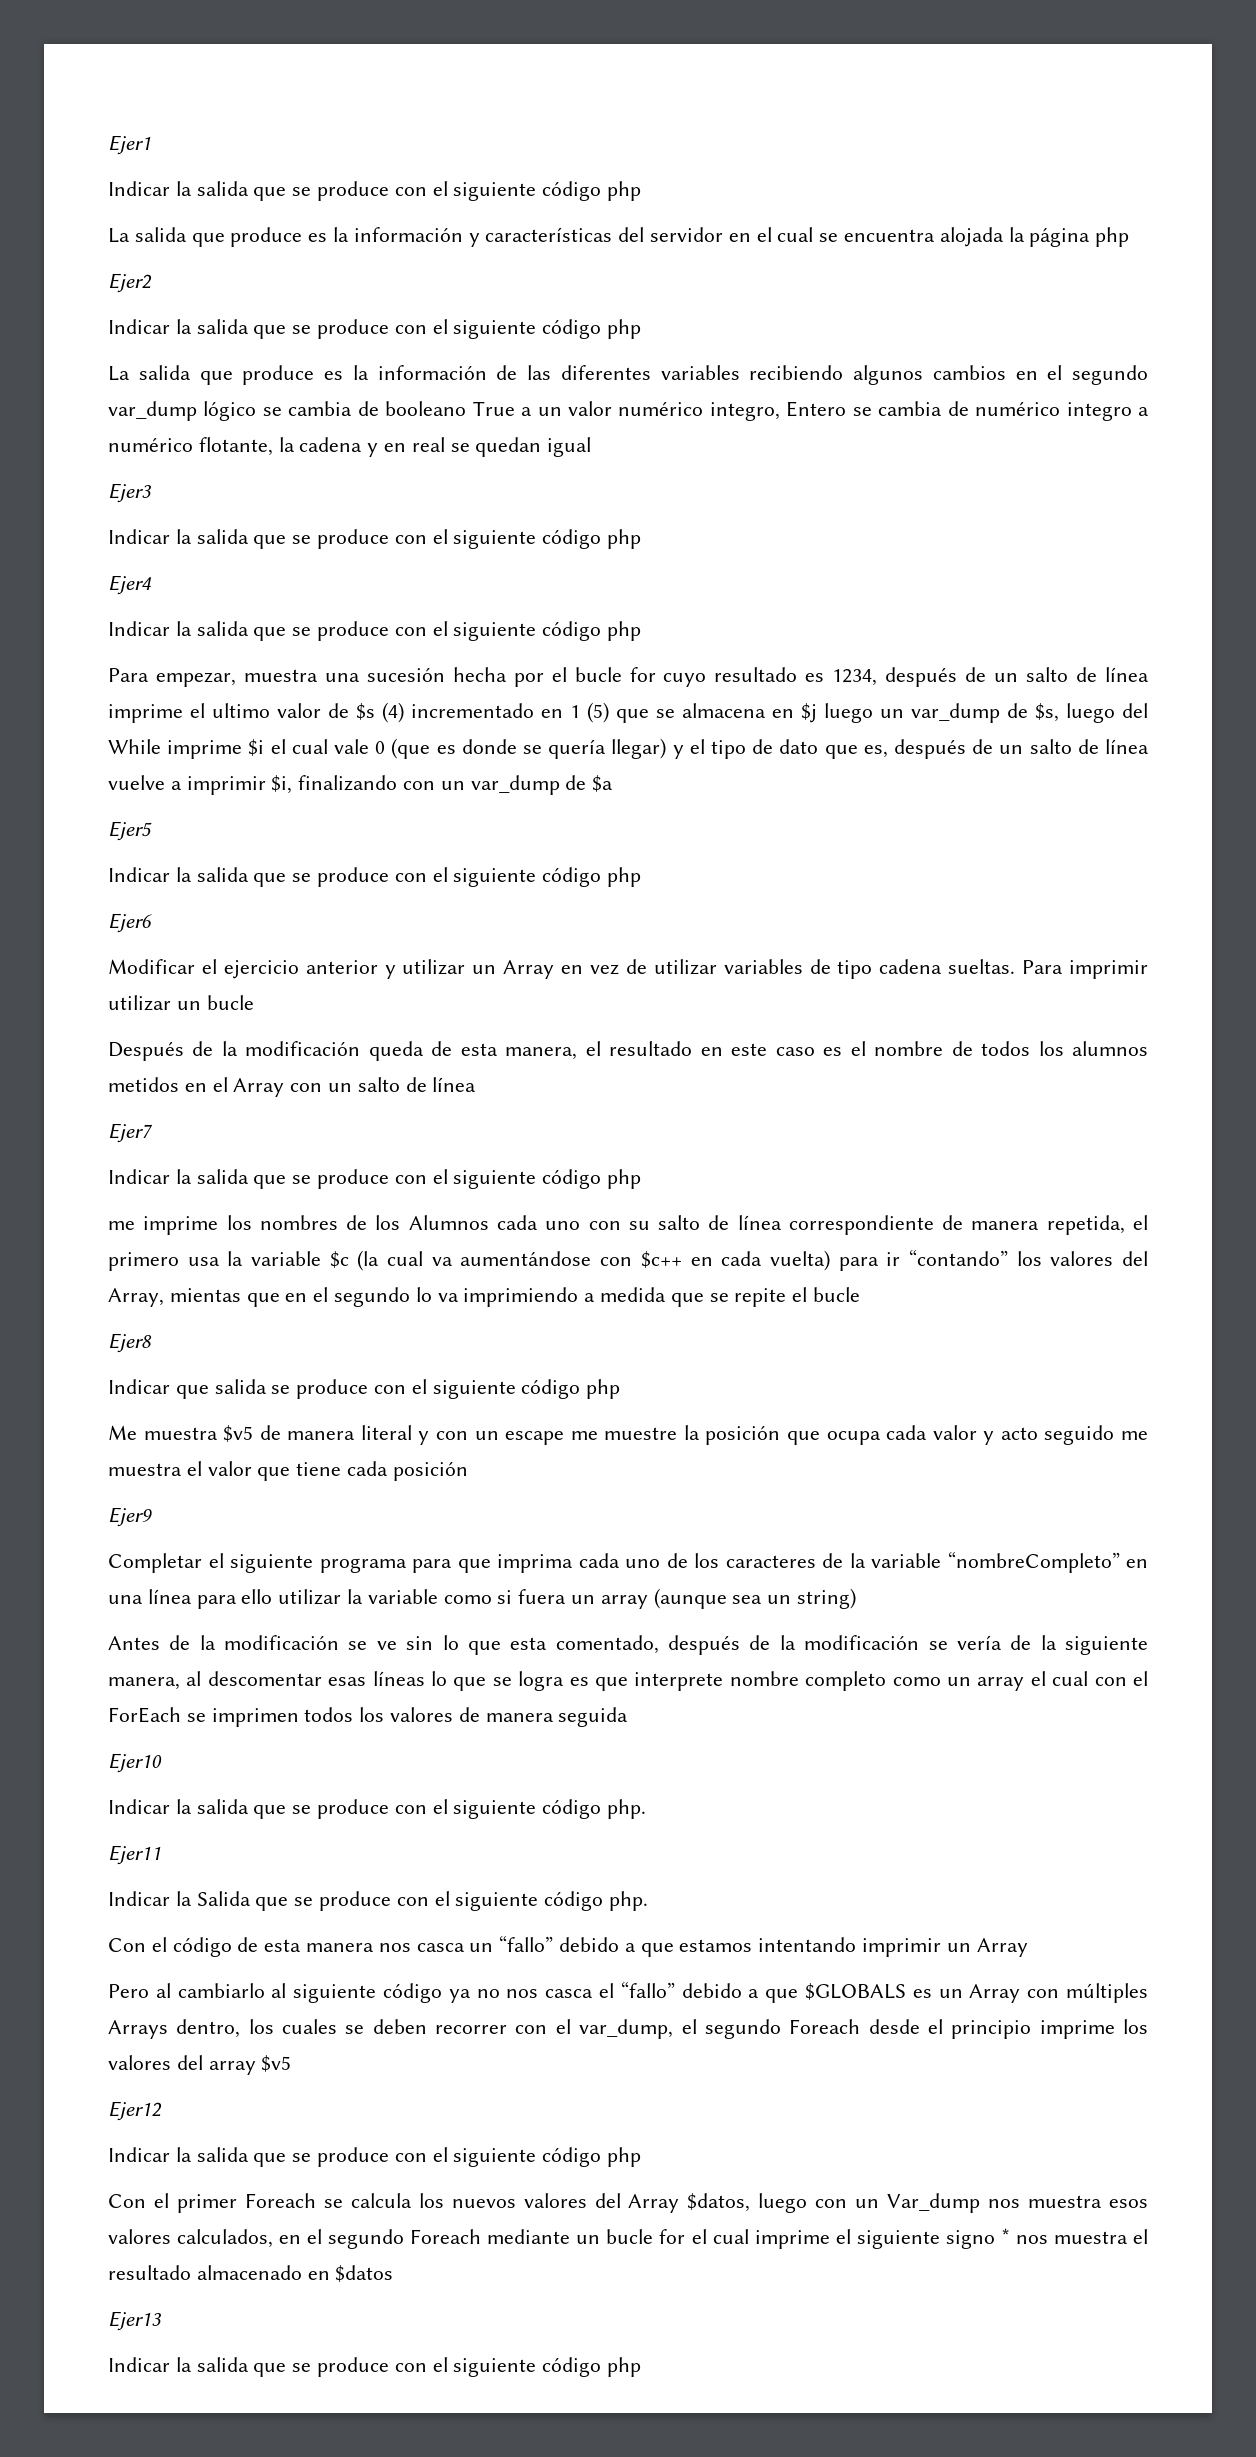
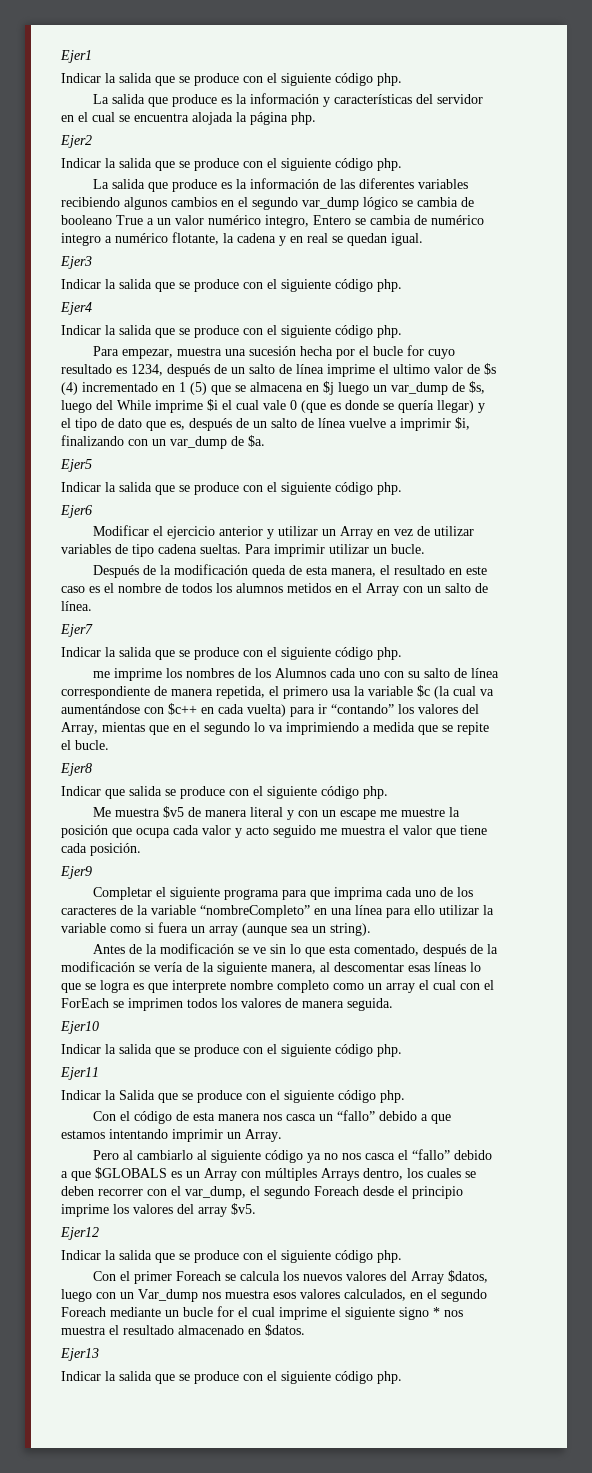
  Ejer1
- Indicar la salida que se produce con el siguiente código php
+ Indicar la salida que se produce con el siguiente código php.
- La salida que produce es la información y características del servidor en el cual se encuentra alojada la página php
+ La salida que produce es la información y características del servidor en el cual se encuentra alojada la página php.
  Ejer2
- Indicar la salida que se produce con el siguiente código php
+ Indicar la salida que se produce con el siguiente código php.
- La salida que produce es la información de las diferentes variables recibiendo algunos cambios en el segundo var_dump lógico se cambia de booleano True a un valor numérico integro, Entero se cambia de numérico integro a numérico flotante, la cadena y en real se quedan igual
+ La salida que produce es la información de las diferentes variables recibiendo algunos cambios en el segundo var_dump lógico se cambia de booleano True a un valor numérico integro, Entero se cambia de numérico integro a numérico flotante, la cadena y en real se quedan igual.
  Ejer3
- Indicar la salida que se produce con el siguiente código php
+ Indicar la salida que se produce con el siguiente código php.
  Ejer4
- Indicar la salida que se produce con el siguiente código php
+ Indicar la salida que se produce con el siguiente código php.
- Para empezar, muestra una sucesión hecha por el bucle for cuyo resultado es 1234, después de un salto de línea imprime el ultimo valor de $s (4) incrementado en 1 (5) que se almacena en $j luego un var_dump de $s, luego del While imprime $i el cual vale 0 (que es donde se quería llegar) y el tipo de dato que es, después de un salto de línea vuelve a imprimir $i, finalizando con un var_dump de $a
+ Para empezar, muestra una sucesión hecha por el bucle for cuyo resultado es 1234, después de un salto de línea imprime el ultimo valor de $s (4) incrementado en 1 (5) que se almacena en $j luego un var_dump de $s, luego del While imprime $i el cual vale 0 (que es donde se quería llegar) y el tipo de dato que es, después de un salto de línea vuelve a imprimir $i, finalizando con un var_dump de $a.
  Ejer5
- Indicar la salida que se produce con el siguiente código php
+ Indicar la salida que se produce con el siguiente código php.
- Para imprimir utilizar un bucle
+ Para imprimir utilizar un bucle.
- Después de la modificación queda de esta manera, el resultado en este caso es el nombre de todos los alumnos metidos en el Array con un salto de línea
+ Después de la modificación queda de esta manera, el resultado en este caso es el nombre de todos los alumnos metidos en el Array con un salto de línea.
  Ejer7
- Indicar la salida que se produce con el siguiente código php
+ Indicar la salida que se produce con el siguiente código php.
- me imprime los nombres de los Alumnos cada uno con su salto de línea correspondiente de manera repetida, el primero usa la variable $c (la cual va aumentándose con $c++ en cada vuelta) para ir “contando” los valores del Array, mientas que en el segundo lo va imprimiendo a medida que se repite el bucle
+ me imprime los nombres de los Alumnos cada uno con su salto de línea correspondiente de manera repetida, el primero usa la variable $c (la cual va aumentándose con $c++ en cada vuelta) para ir “contando” los valores del Array, mientas que en el segundo lo va imprimiendo a medida que se repite el bucle.
- Indicar que salida se produce con el siguiente código php
+ Indicar que salida se produce con el siguiente código php.
- Me muestra $v5 de manera literal y con un escape me muestre la posición que ocupa cada valor y acto seguido me muestra el valor que tiene cada posición
+ Me muestra $v5 de manera literal y con un escape me muestre la posición que ocupa cada valor y acto seguido me muestra el valor que tiene cada posición.
- Completar el siguiente programa para que imprima cada uno de los caracteres de la variable “nombreCompleto” en una línea para ello utilizar la variable como si fuera un array (aunque sea un string)
+ Completar el siguiente programa para que imprima cada uno de los caracteres de la variable “nombreCompleto” en una línea para ello utilizar la variable como si fuera un array (aunque sea un string).
- Antes de la modificación se ve sin lo que esta comentado, después de la modificación se vería de la siguiente manera, al descomentar esas líneas lo que se logra es que interprete nombre completo como un array el cual con el ForEach se imprimen todos los valores de manera seguida
+ Antes de la modificación se ve sin lo que esta comentado, después de la modificación se vería de la siguiente manera, al descomentar esas líneas lo que se logra es que interprete nombre completo como un array el cual con el ForEach se imprimen todos los valores de manera seguida.
- Con el código de esta manera nos casca un “fallo” debido a que estamos intentando imprimir un Array
+ Con el código de esta manera nos casca un “fallo” debido a que estamos intentando imprimir un Array.
- Pero al cambiarlo al siguiente código ya no nos casca el “fallo” debido a que $GLOBALS es un Array con múltiples Arrays dentro, los cuales se deben recorrer con el var_dump, el segundo Foreach desde el principio imprime los valores del array $v5
+ Pero al cambiarlo al siguiente código ya no nos casca el “fallo” debido a que $GLOBALS es un Array con múltiples Arrays dentro, los cuales se deben recorrer con el var_dump, el segundo Foreach desde el principio imprime los valores del array $v5.
  Ejer12
- Indicar la salida que se produce con el siguiente código php
+ Indicar la salida que se produce con el siguiente código php.
- Con el primer Foreach se calcula los nuevos valores del Array $datos, luego con un Var_dump nos muestra esos valores calculados, en el segundo Foreach mediante un bucle for el cual imprime el siguiente signo * nos muestra el resultado almacenado en $datos
+ Con el primer Foreach se calcula los nuevos valores del Array $datos, luego con un Var_dump nos muestra esos valores calculados, en el segundo Foreach mediante un bucle for el cual imprime el siguiente signo * nos muestra el resultado almacenado en $datos.
  Ejer13
- Indicar la salida que se produce con el siguiente código php
+ Indicar la salida que se produce con el siguiente código php.

